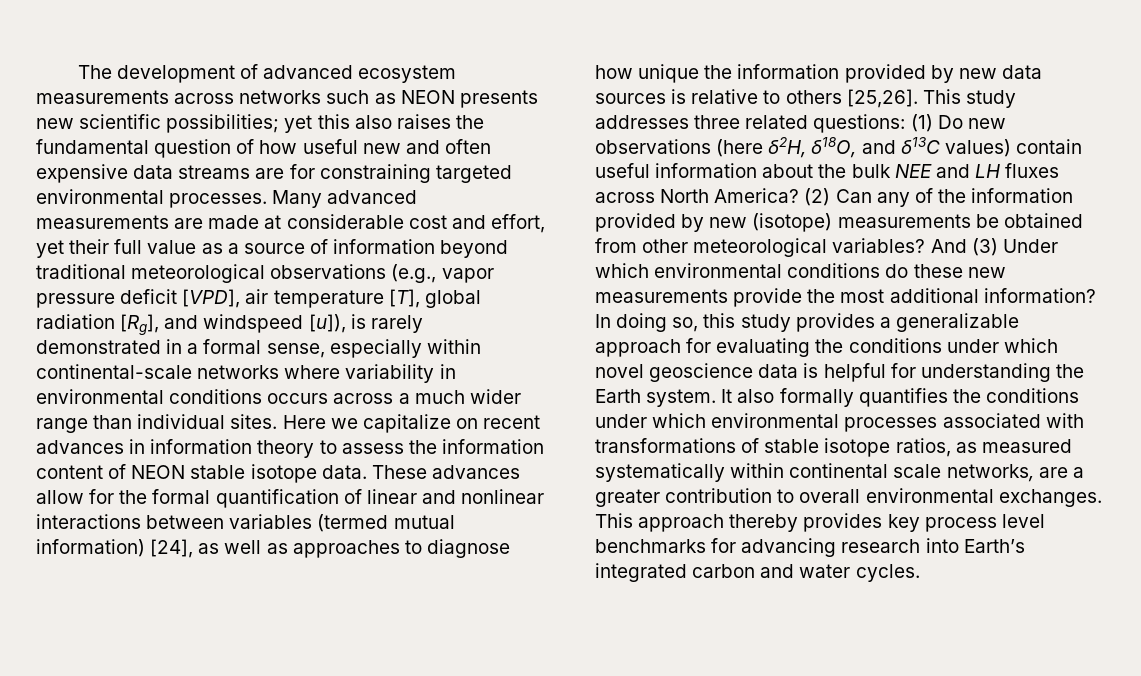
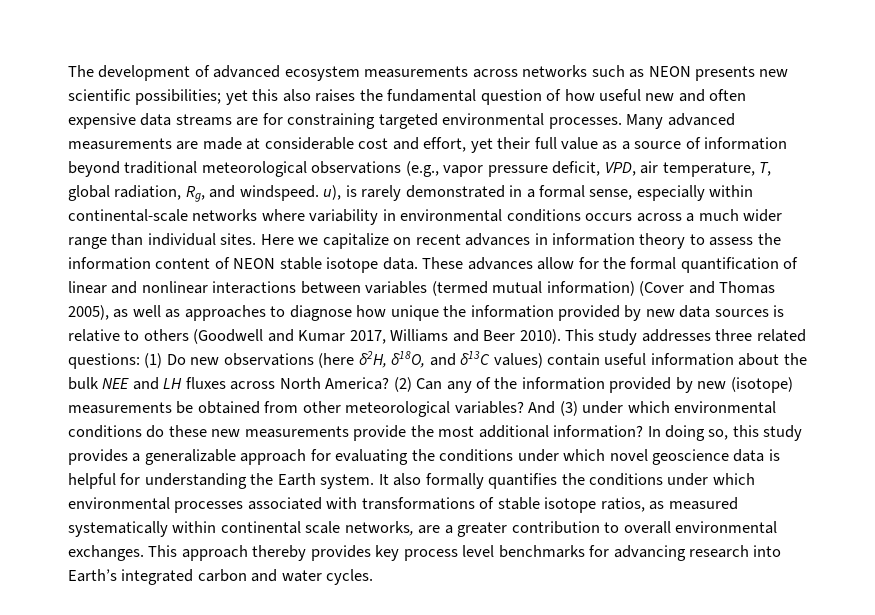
- Many advanced measurements are made at considerable cost and effort, yet their full value as a source of information beyond traditional meteorological observations (e.g., vapor pressure deficit [VPD], air temperature [T], global radiation [Rg], and windspeed [u]), is rarely demonstrated in a formal sense, especially within continental-scale networks where variability in environmental conditions occurs across a much wider range than individual sites.
+ Many advanced measurements are made at considerable cost and effort, yet their full value as a source of information beyond traditional meteorological observations (e.g., vapor pressure deficit, VPD, air temperature, T, global radiation, Rg, and windspeed. u), is rarely demonstrated in a formal sense, especially within continental-scale networks where variability in environmental conditions occurs across a much wider range than individual sites.
- These advances allow for the formal quantification of linear and nonlinear interactions between variables (termed mutual information) [24], as well as approaches to diagnose how unique the information provided by new data sources is relative to others [25,26].
+ These advances allow for the formal quantification of linear and nonlinear interactions between variables (termed mutual information) (Cover and Thomas 2005), as well as approaches to diagnose how unique the information provided by new data sources is relative to others (Goodwell and Kumar 2017, Williams and Beer 2010).
- And (3) Under which environmental conditions do these new measurements provide the most additional information?
+ And (3) under which environmental conditions do these new measurements provide the most additional information?

